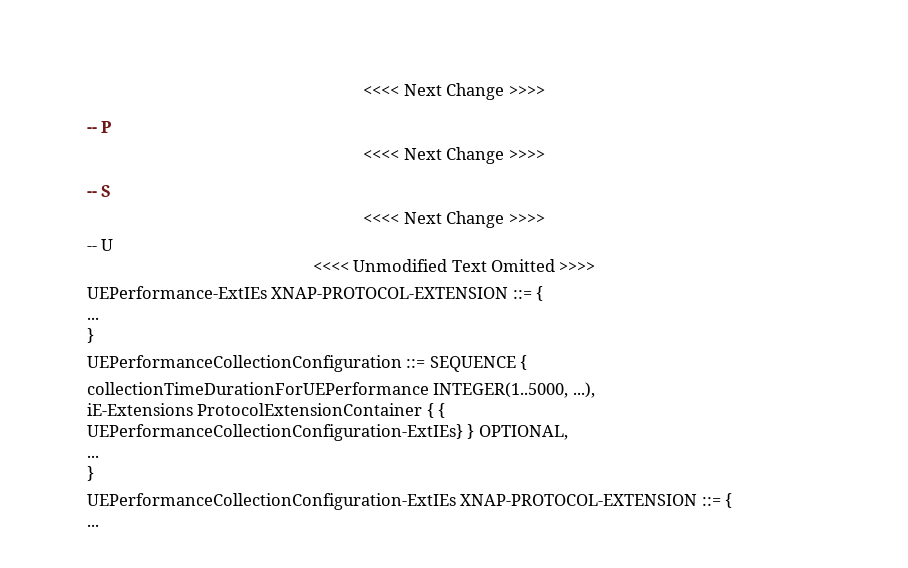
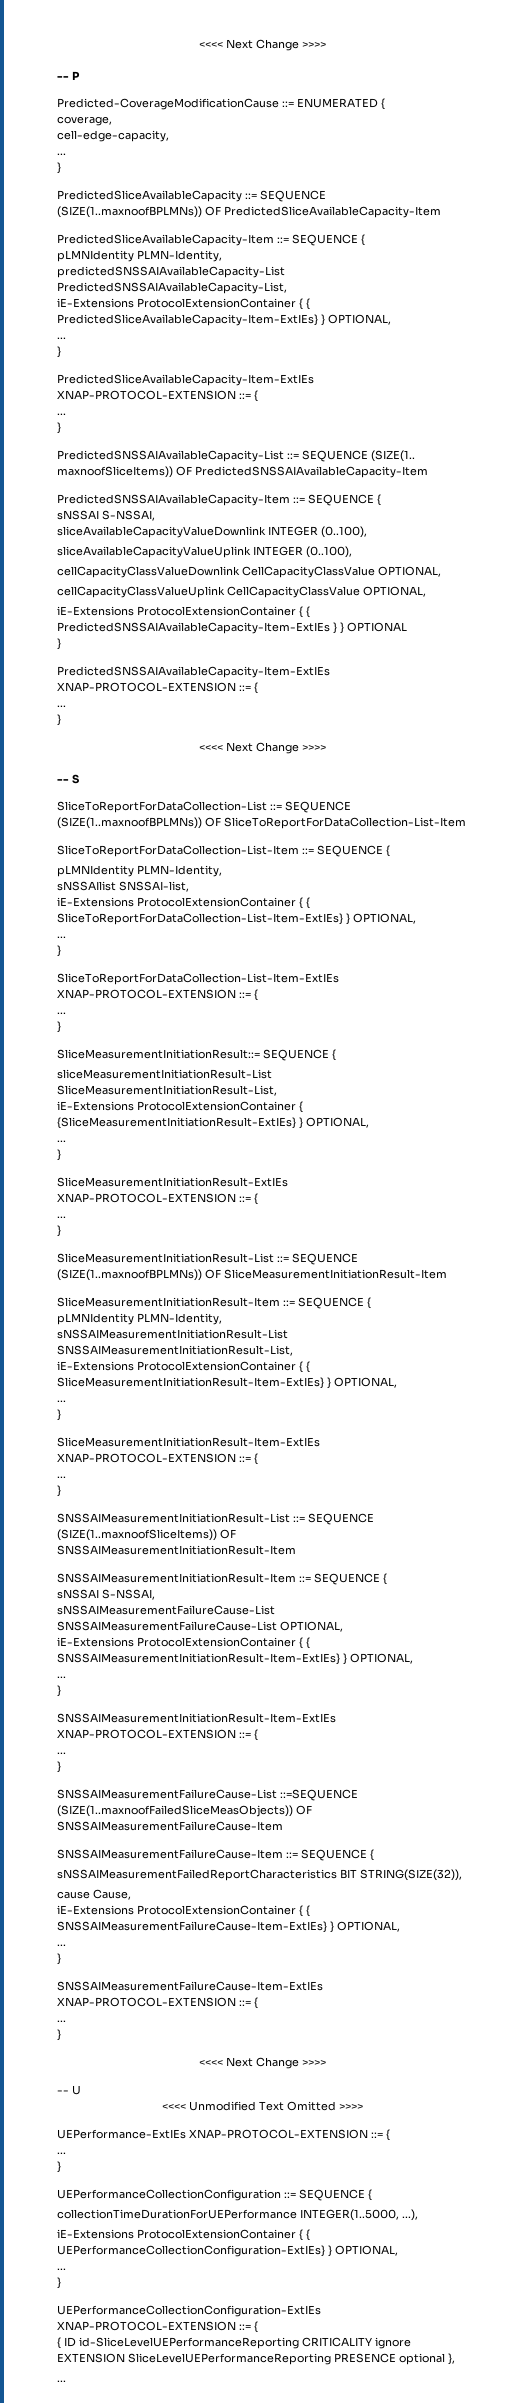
+ Predicted-CoverageModificationCause ::= ENUMERATED {
+ coverage,
+ cell-edge-capacity,
+ ...
+ }
+ PredictedSliceAvailableCapacity ::= SEQUENCE (SIZE(1..maxnoofBPLMNs)) OF PredictedSliceAvailableCapacity-Item
+ PredictedSliceAvailableCapacity-Item ::= SEQUENCE {
+ pLMNIdentity PLMN-Identity,
+ predictedSNSSAIAvailableCapacity-List PredictedSNSSAIAvailableCapacity-List,
+ iE-Extensions ProtocolExtensionContainer { { PredictedSliceAvailableCapacity-Item-ExtIEs} } OPTIONAL,
+ ...
+ }
+ PredictedSliceAvailableCapacity-Item-ExtIEs XNAP-PROTOCOL-EXTENSION ::= {
+ ...
+ }
+ PredictedSNSSAIAvailableCapacity-List ::= SEQUENCE (SIZE(1.. maxnoofSliceItems)) OF PredictedSNSSAIAvailableCapacity-Item
+ PredictedSNSSAIAvailableCapacity-Item ::= SEQUENCE {
+ sNSSAI S-NSSAI,
+ sliceAvailableCapacityValueDownlink INTEGER (0..100),
+ sliceAvailableCapacityValueUplink INTEGER (0..100),
+ cellCapacityClassValueDownlink CellCapacityClassValue OPTIONAL,
+ cellCapacityClassValueUplink CellCapacityClassValue OPTIONAL,
+ iE-Extensions ProtocolExtensionContainer { { PredictedSNSSAIAvailableCapacity-Item-ExtIEs } } OPTIONAL
+ }
+ PredictedSNSSAIAvailableCapacity-Item-ExtIEs XNAP-PROTOCOL-EXTENSION ::= {
+ ...
+ }
+ SliceToReportForDataCollection-List ::= SEQUENCE (SIZE(1..maxnoofBPLMNs)) OF SliceToReportForDataCollection-List-Item
+ SliceToReportForDataCollection-List-Item ::= SEQUENCE {
+ pLMNIdentity PLMN-Identity,
+ sNSSAIlist SNSSAI-list,
+ iE-Extensions ProtocolExtensionContainer { { SliceToReportForDataCollection-List-Item-ExtIEs} } OPTIONAL,
+ ...
+ }
+ SliceToReportForDataCollection-List-Item-ExtIEs XNAP-PROTOCOL-EXTENSION ::= {
+ ...
+ }
+ SliceMeasurementInitiationResult::= SEQUENCE {
+ sliceMeasurementInitiationResult-List SliceMeasurementInitiationResult-List,
+ iE-Extensions ProtocolExtensionContainer { {SliceMeasurementInitiationResult-ExtIEs} } OPTIONAL,
+ ...
+ }
+ SliceMeasurementInitiationResult-ExtIEs XNAP-PROTOCOL-EXTENSION ::= {
+ ...
+ }
+ SliceMeasurementInitiationResult-List ::= SEQUENCE (SIZE(1..maxnoofBPLMNs)) OF SliceMeasurementInitiationResult-Item
+ SliceMeasurementInitiationResult-Item ::= SEQUENCE {
+ pLMNIdentity PLMN-Identity,
+ sNSSAIMeasurementInitiationResult-List SNSSAIMeasurementInitiationResult-List,
+ iE-Extensions ProtocolExtensionContainer { { SliceMeasurementInitiationResult-Item-ExtIEs} } OPTIONAL,
+ ...
+ }
+ SliceMeasurementInitiationResult-Item-ExtIEs XNAP-PROTOCOL-EXTENSION ::= {
+ ...
+ }
+ SNSSAIMeasurementInitiationResult-List ::= SEQUENCE (SIZE(1..maxnoofSliceItems)) OF SNSSAIMeasurementInitiationResult-Item
+ SNSSAIMeasurementInitiationResult-Item ::= SEQUENCE {
+ sNSSAI S-NSSAI,
+ sNSSAIMeasurementFailureCause-List SNSSAIMeasurementFailureCause-List OPTIONAL,
+ iE-Extensions ProtocolExtensionContainer { { SNSSAIMeasurementInitiationResult-Item-ExtIEs} } OPTIONAL,
+ ...
+ }
+ SNSSAIMeasurementInitiationResult-Item-ExtIEs XNAP-PROTOCOL-EXTENSION ::= {
+ ...
+ }
+ SNSSAIMeasurementFailureCause-List ::=SEQUENCE (SIZE(1..maxnoofFailedSliceMeasObjects)) OF SNSSAIMeasurementFailureCause-Item
+ SNSSAIMeasurementFailureCause-Item ::= SEQUENCE {
+ sNSSAIMeasurementFailedReportCharacteristics BIT STRING(SIZE(32)),
+ cause Cause,
+ iE-Extensions ProtocolExtensionContainer { { SNSSAIMeasurementFailureCause-Item-ExtIEs} } OPTIONAL,
+ ...
+ }
+ SNSSAIMeasurementFailureCause-Item-ExtIEs XNAP-PROTOCOL-EXTENSION ::= {
+ ...
+ }
+ { ID id-SliceLevelUEPerformanceReporting CRITICALITY ignore EXTENSION SliceLevelUEPerformanceReporting PRESENCE optional },

